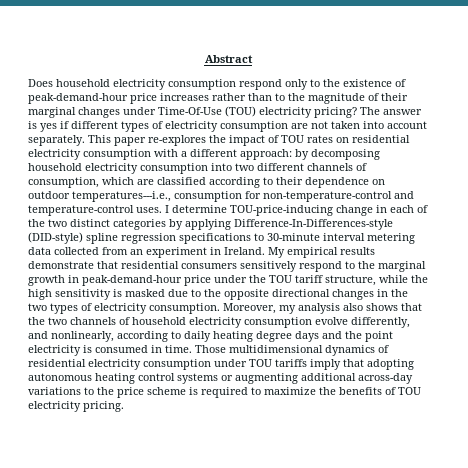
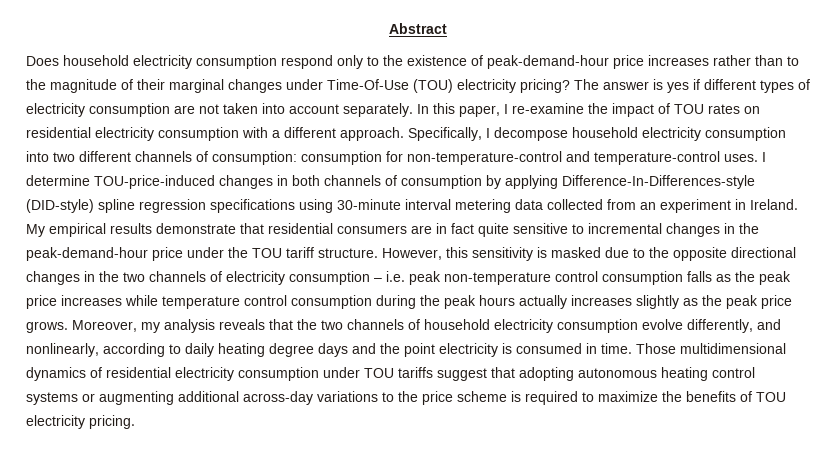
- This paper re-explores the impact of TOU rates on residential electricity consumption with a different approach: by decomposing household electricity consumption into two different channels of consumption, which are classified according to their dependence on outdoor temperatures---i.e., consumption for non-temperature-control and temperature-control uses.
+ In this paper, I re-examine the impact of TOU rates on residential electricity consumption with a different approach. Specifically, I decompose household electricity consumption into two different channels of consumption: consumption for non-temperature-control and temperature-control uses.
- I determine TOU-price-inducing change in each of the two distinct categories by applying Difference-In-Differences-style (DID-style) spline regression specifications to 30-minute interval metering data collected from an experiment in Ireland.
+ I determine TOU-price-induced changes in both channels of consumption by applying Difference-In-Differences-style (DID-style) spline regression specifications using 30-minute interval metering data collected from an experiment in Ireland.
- My empirical results demonstrate that residential consumers sensitively respond to the marginal growth in peak-demand-hour price under the TOU tariff structure, while the high sensitivity is masked due to the opposite directional changes in the two types of electricity consumption.
+ My empirical results demonstrate that residential consumers are in fact quite sensitive to incremental changes in the peak-demand-hour price under the TOU tariff structure. However, this sensitivity is masked due to the opposite directional changes in the two channels of electricity consumption – i.e. peak non-temperature control consumption falls as the peak price increases while temperature control consumption during the peak hours actually increases slightly as the peak price grows.
- Moreover, my analysis also shows that the two channels of household electricity consumption evolve differently, and nonlinearly, according to daily heating degree days and the point electricity is consumed in time.
+ Moreover, my analysis reveals that the two channels of household electricity consumption evolve differently, and nonlinearly, according to daily heating degree days and the point electricity is consumed in time.
- Those multidimensional dynamics of residential electricity consumption under TOU tariffs imply that adopting autonomous heating control systems or augmenting additional across-day variations to the price scheme is required to maximize the benefits of TOU electricity pricing.
+ Those multidimensional dynamics of residential electricity consumption under TOU tariffs suggest that adopting autonomous heating control systems or augmenting additional across-day variations to the price scheme is required to maximize the benefits of TOU electricity pricing.

